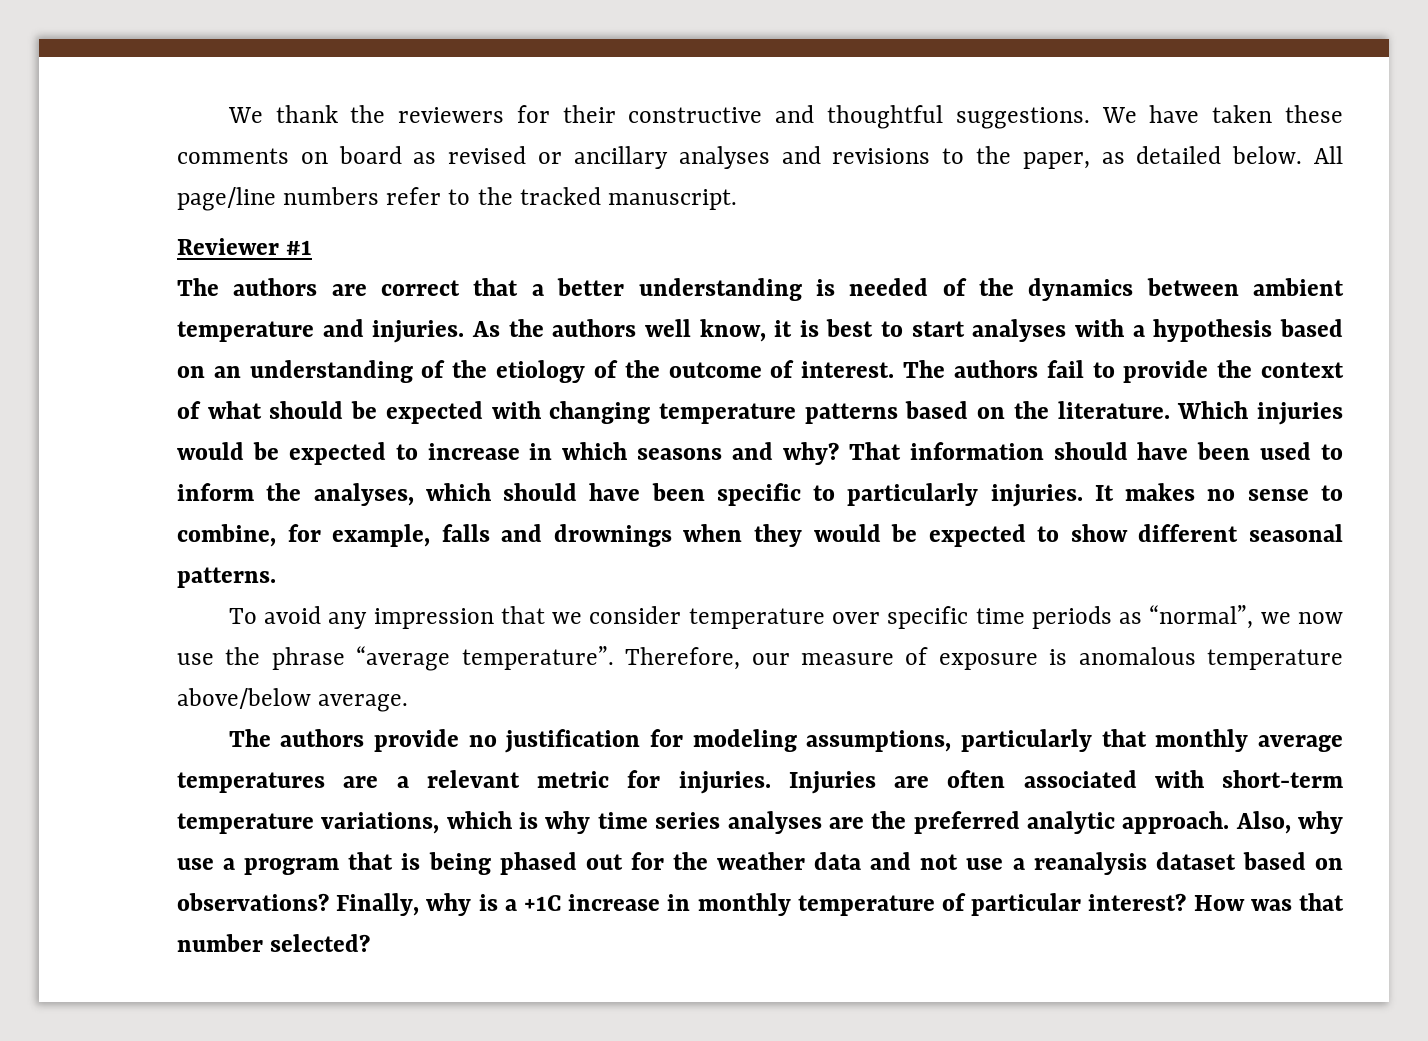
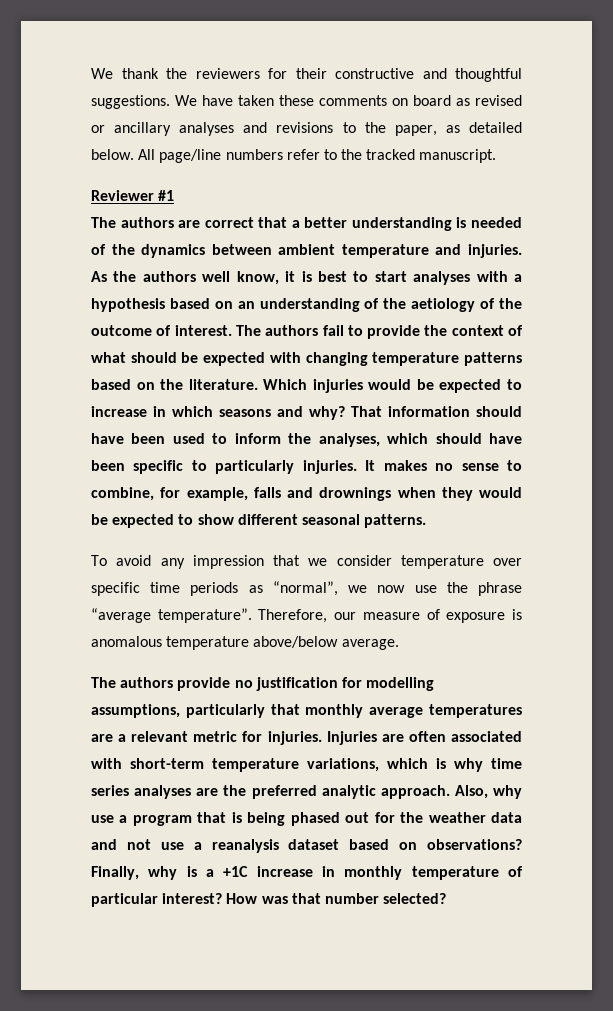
- As the authors well know, it is best to start analyses with a hypothesis based on an understanding of the etiology of the outcome of interest.
+ As the authors well know, it is best to start analyses with a hypothesis based on an understanding of the aetiology of the outcome of interest.
- The authors provide no justification for modeling assumptions, particularly that monthly average temperatures are a relevant metric for injuries.
+ The authors provide no justification for modelling assumptions, particularly that monthly average temperatures are a relevant metric for injuries.

